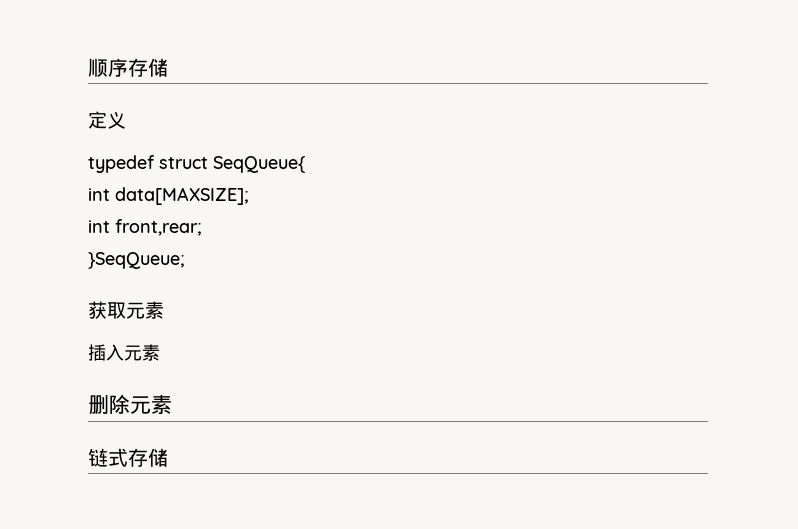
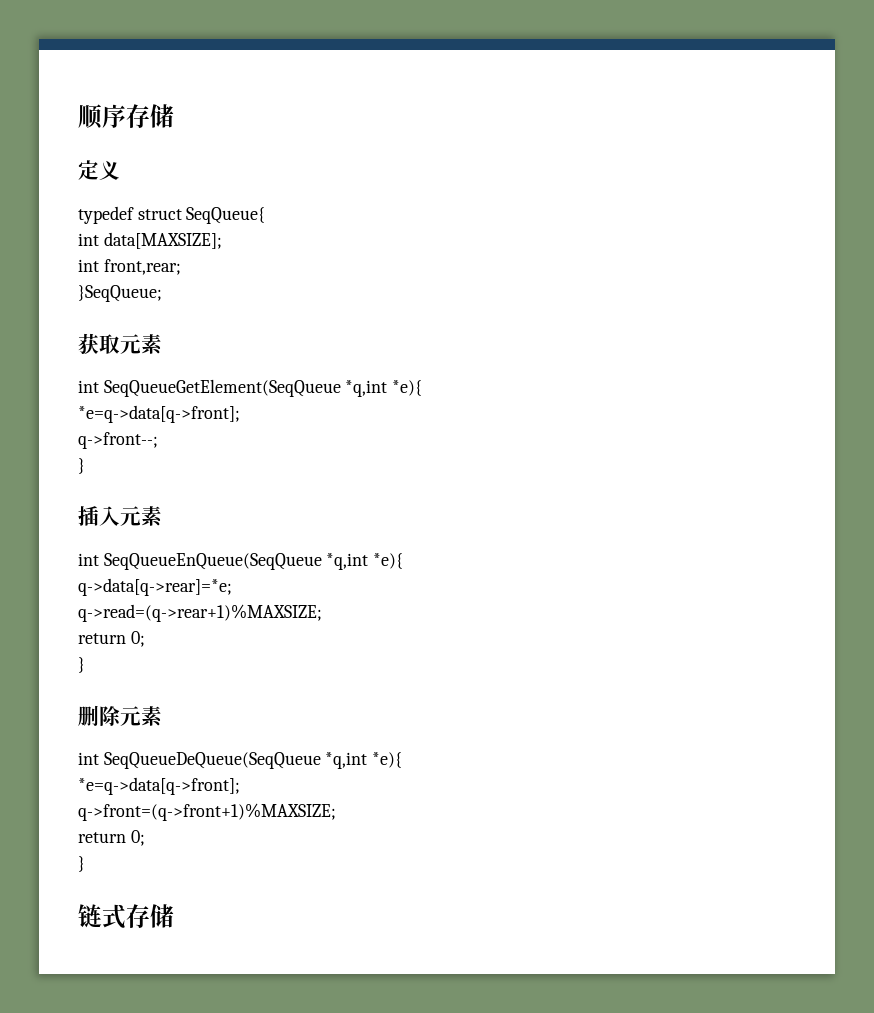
+ int SeqQueueGetElement(SeqQueue *q,int *e){
+ *e=q->data[q->front];
+ q->front--;
+ }
  插入元素
+ int SeqQueueEnQueue(SeqQueue *q,int *e){
+ q->data[q->rear]=*e;
+ q->read=(q->rear+1)%MAXSIZE;
+ return 0;
+ }
  删除元素
+ int SeqQueueDeQueue(SeqQueue *q,int *e){
+ *e=q->data[q->front];
+ q->front=(q->front+1)%MAXSIZE;
+ return 0;
+ }

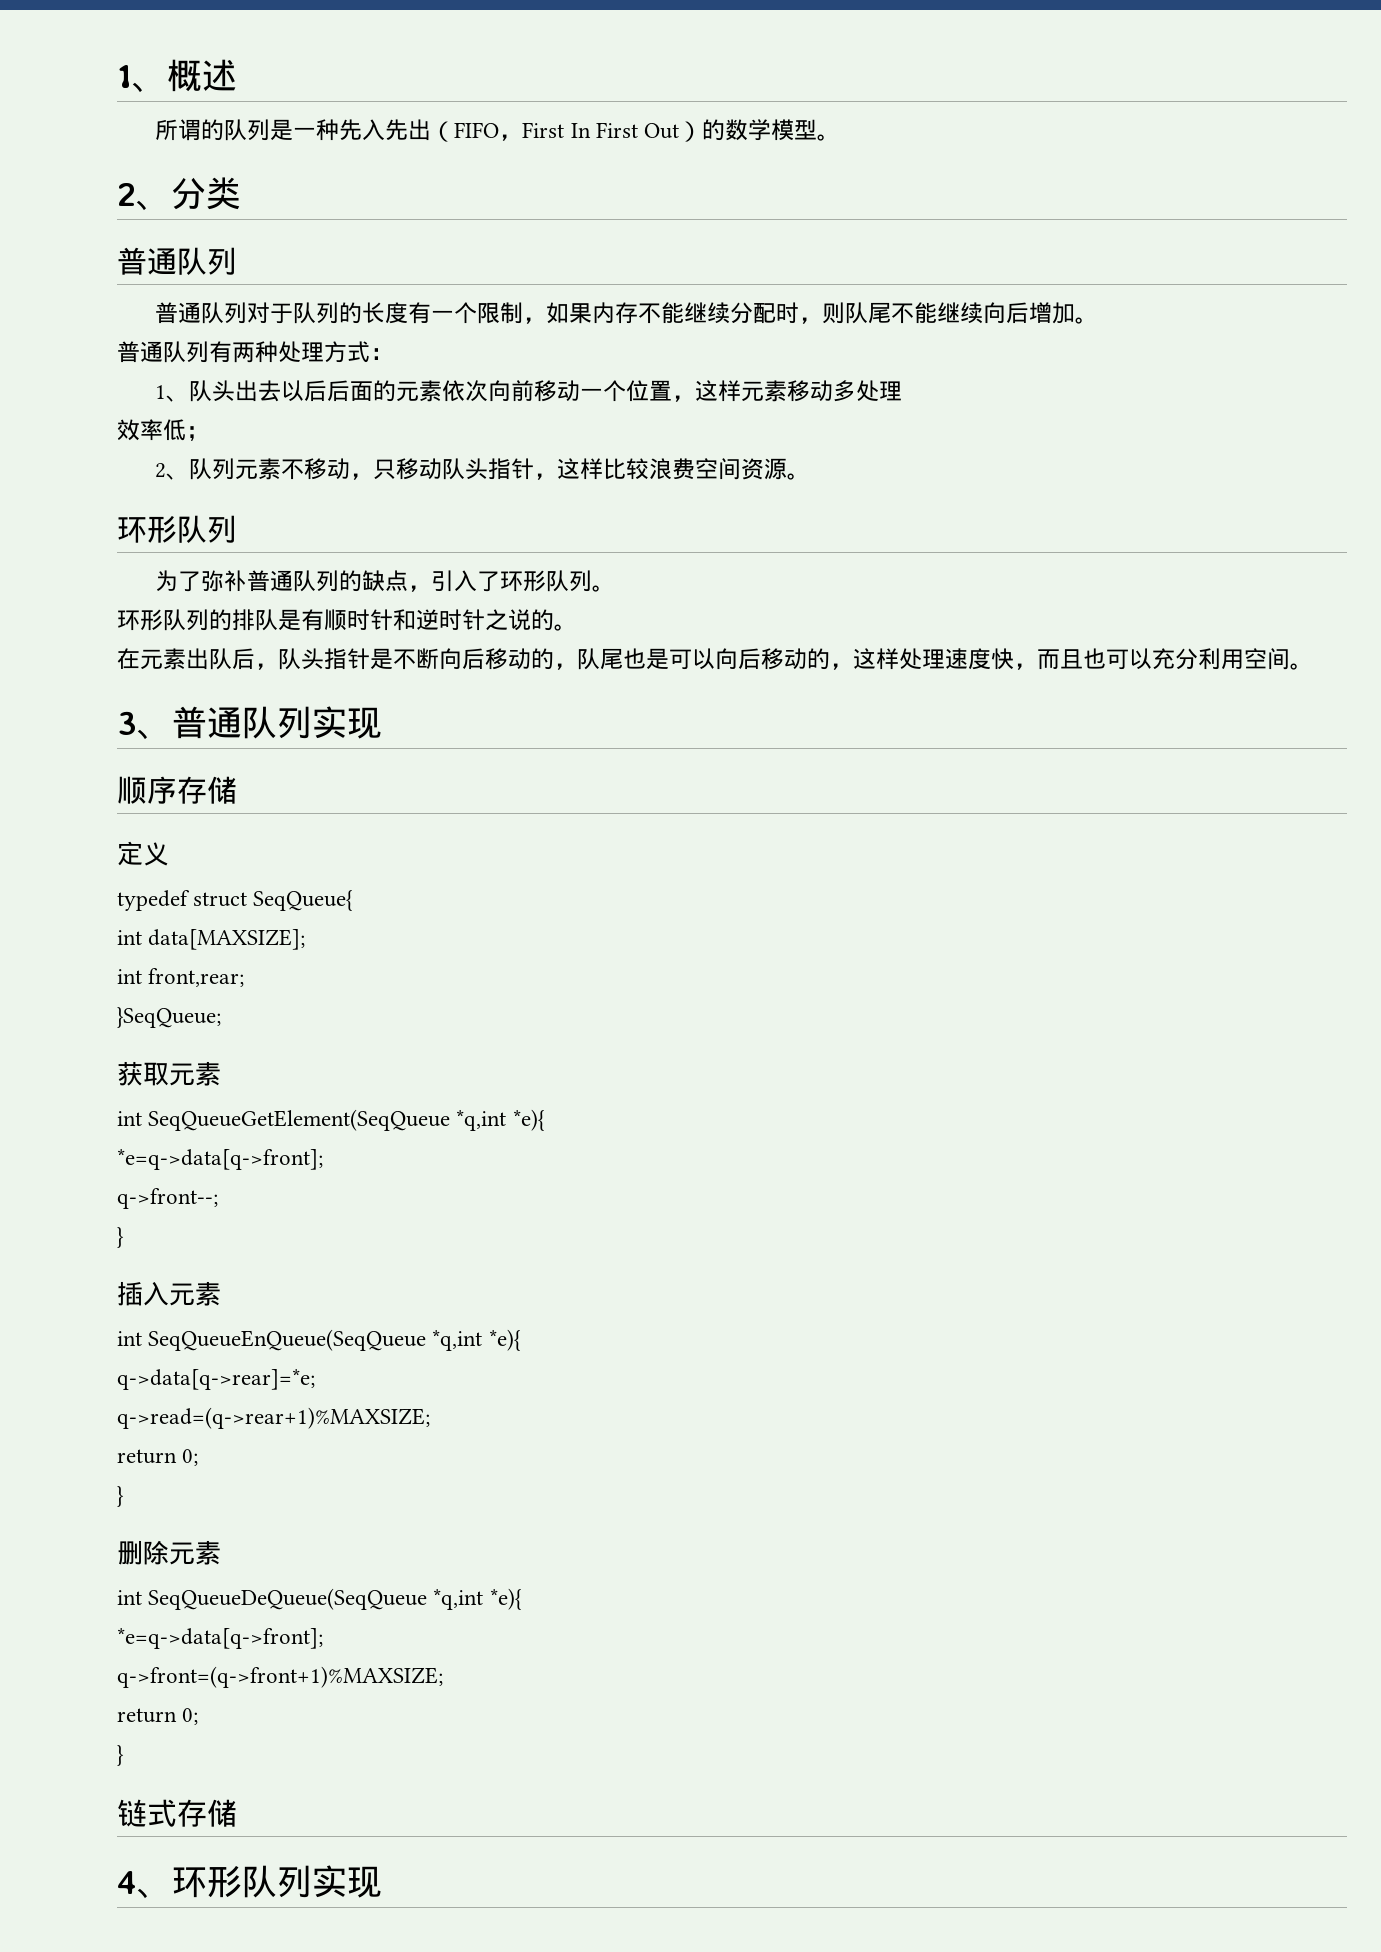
+ 1、概述
+ 所谓的队列是一种先入先出（FIFO，First In First Out）的数学模型。
+ 2、分类
+ 普通队列
+ 普通队列对于队列的长度有一个限制，如果内存不能继续分配时，则队尾不能继续向后增加。
+ 普通队列有两种处理方式：
+ 1、队头出去以后后面的元素依次向前移动一个位置，这样元素移动多处理
+ 效率低；
+ 2、队列元素不移动，只移动队头指针，这样比较浪费空间资源。
+ 环形队列
+ 为了弥补普通队列的缺点，引入了环形队列。
+ 环形队列的排队是有顺时针和逆时针之说的。
+ 在元素出队后，队头指针是不断向后移动的，队尾也是可以向后移动的，这样处理速度快，而且也可以充分利用空间。
+ 3、普通队列实现
+ 4、环形队列实现

